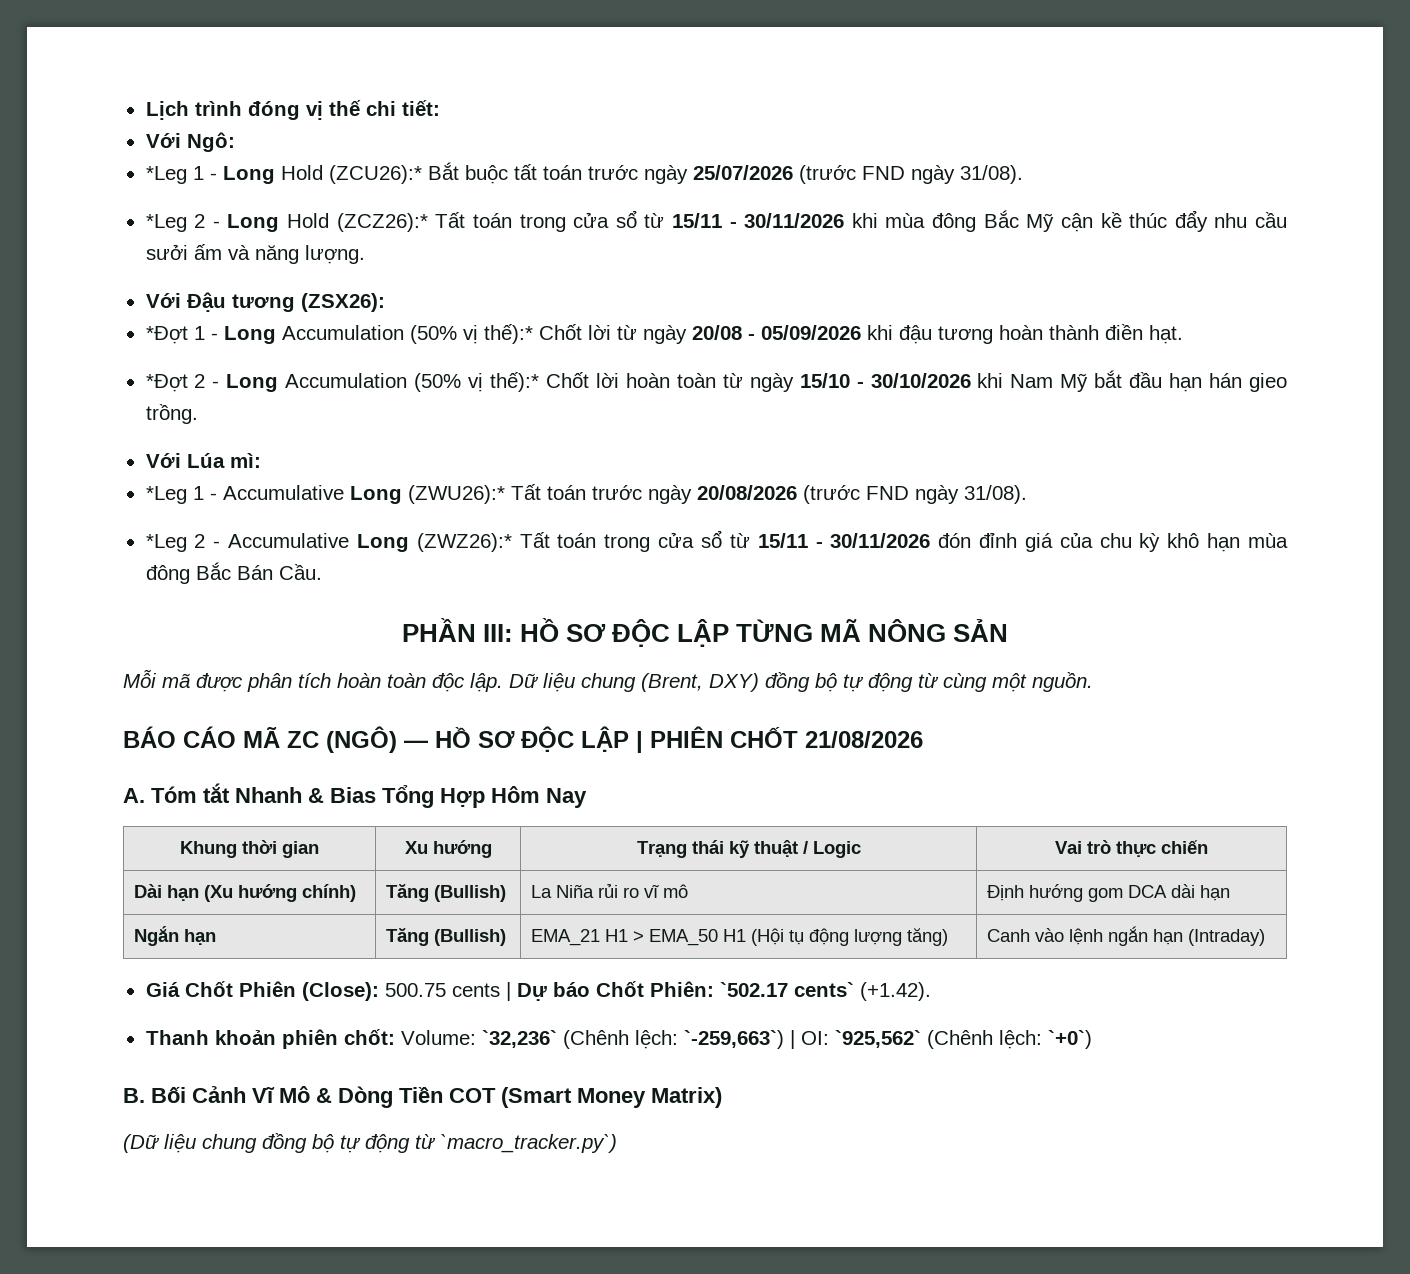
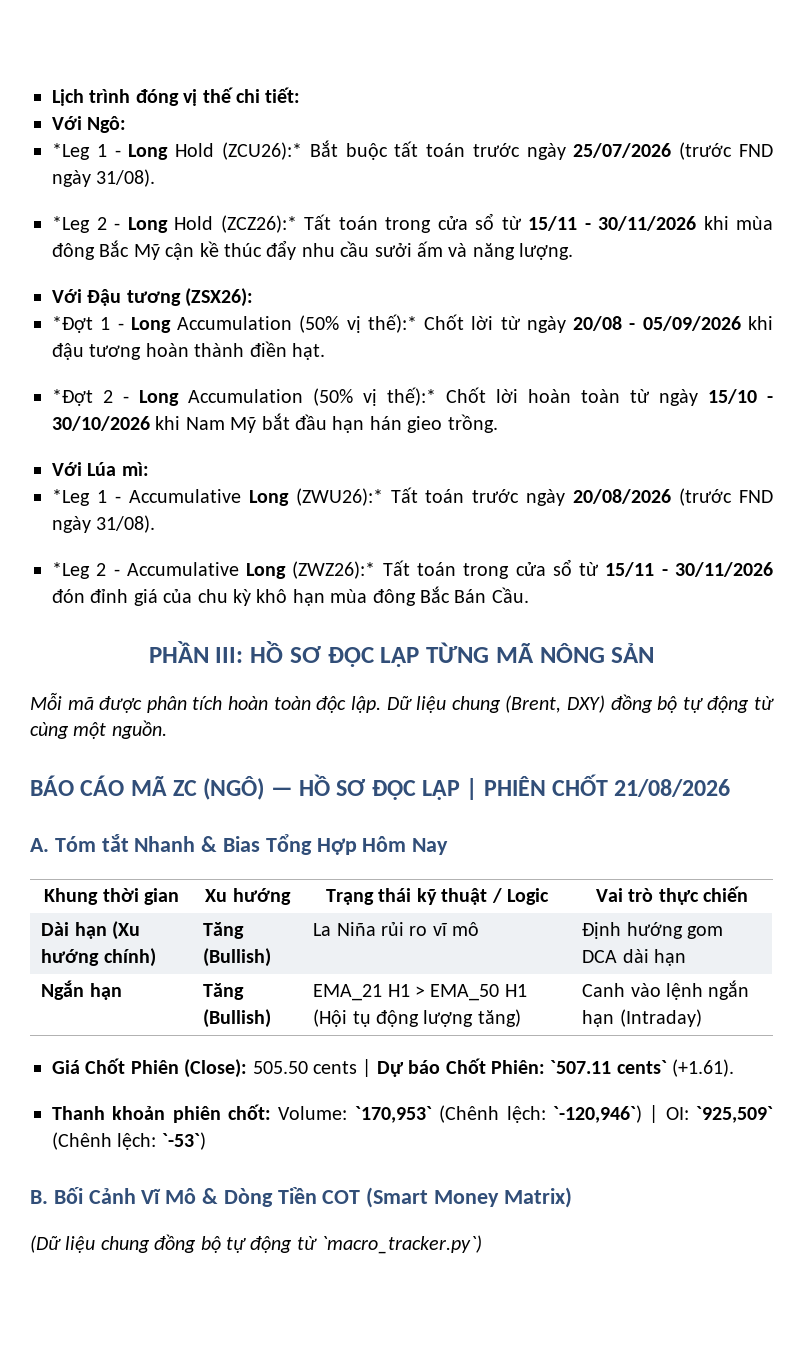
- Giá Chốt Phiên (Close): 500.75 cents | Dự báo Chốt Phiên: `502.17 cents` (+1.42).
+ Giá Chốt Phiên (Close): 505.50 cents | Dự báo Chốt Phiên: `507.11 cents` (+1.61).
- Thanh khoản phiên chốt: Volume: `32,236` (Chênh lệch: `-259,663`) | OI: `925,562` (Chênh lệch: `+0`)
+ Thanh khoản phiên chốt: Volume: `170,953` (Chênh lệch: `-120,946`) | OI: `925,509` (Chênh lệch: `-53`)

